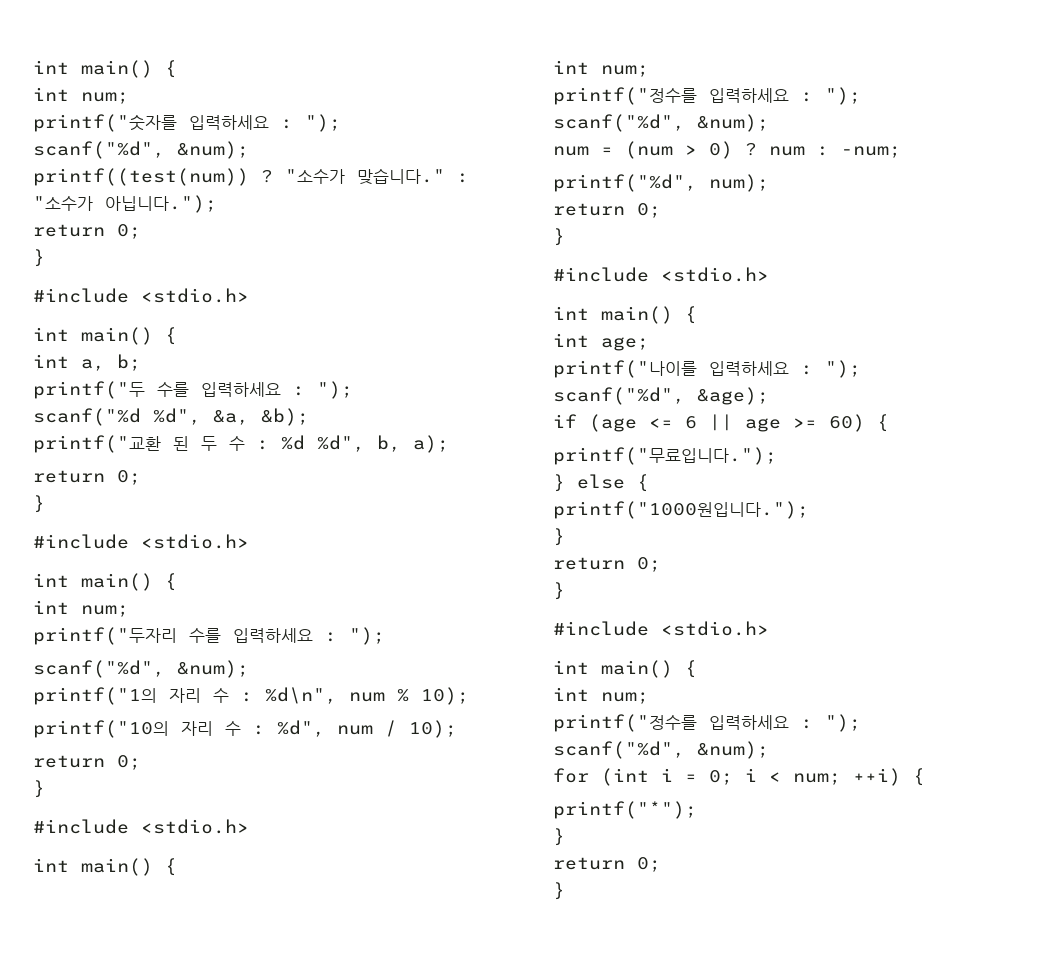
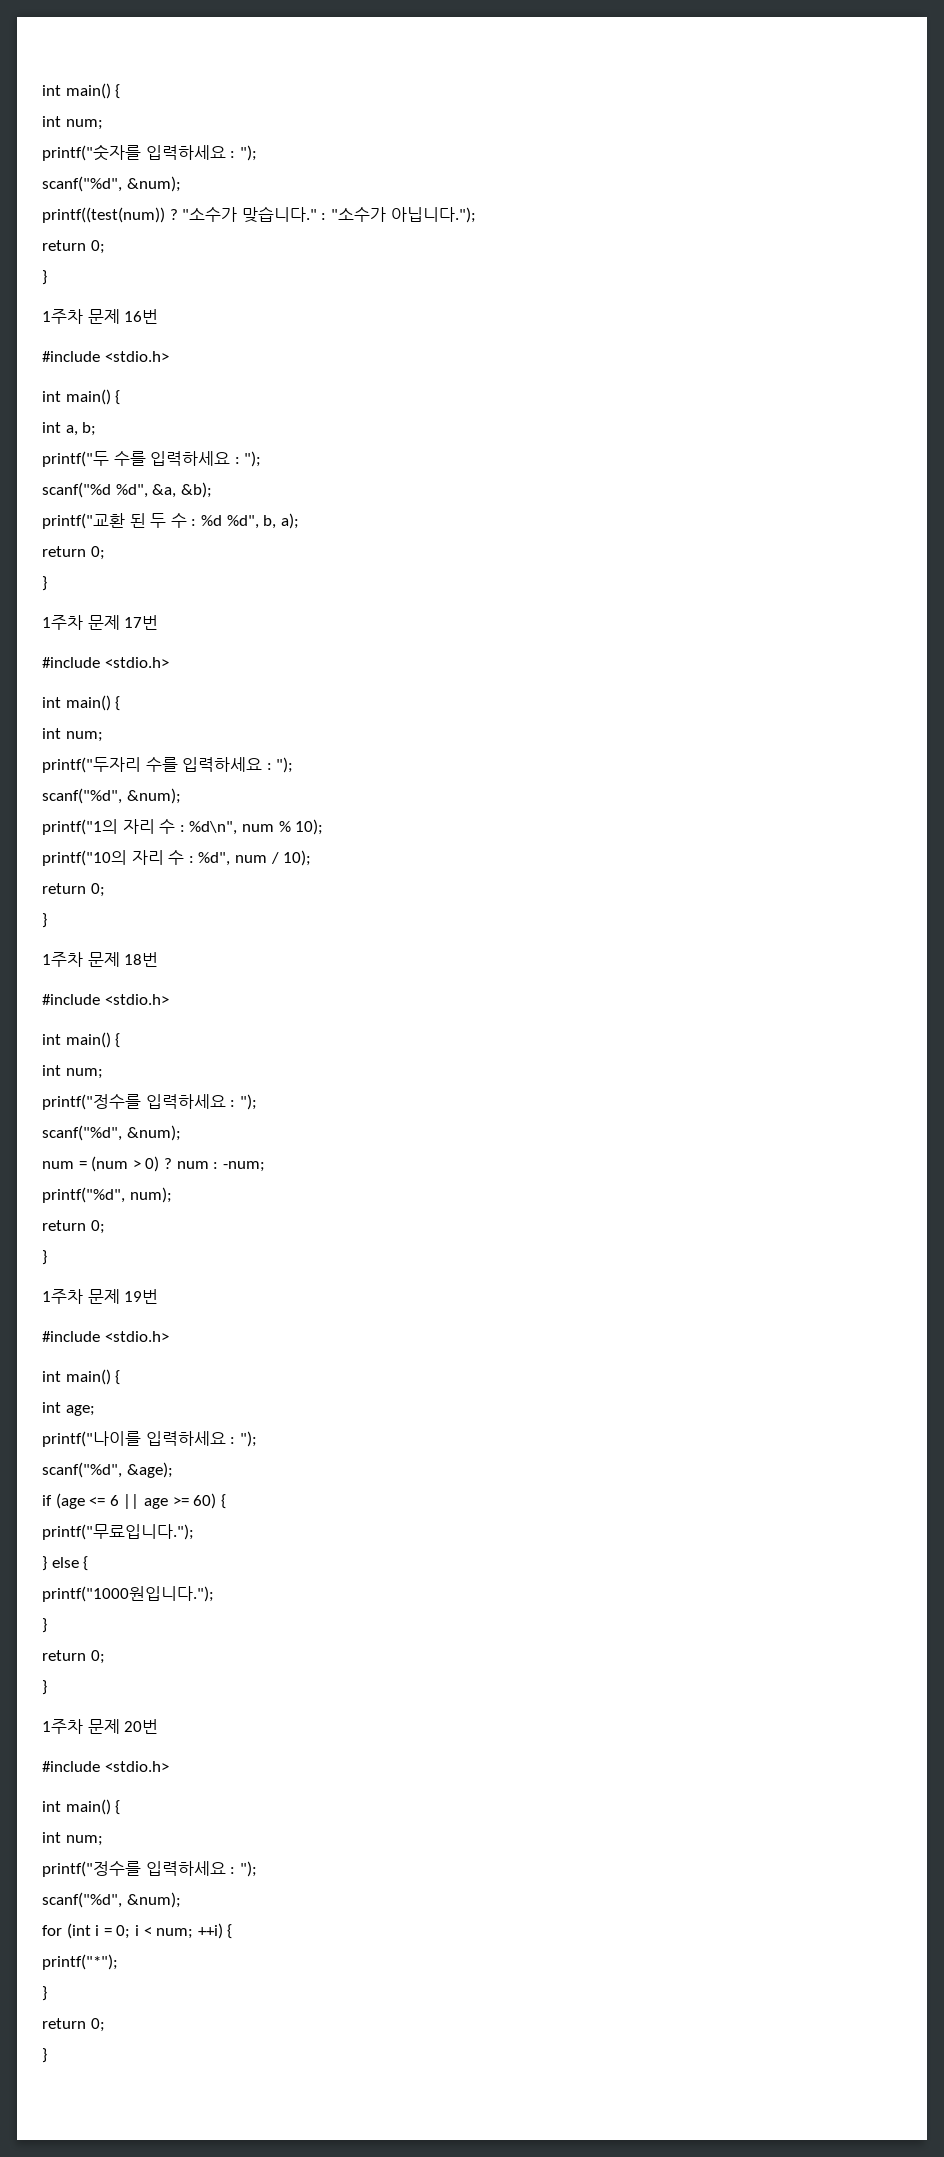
+ 1주차 문제 16번
+ 1주차 문제 17번
+ 1주차 문제 18번
+ 1주차 문제 19번
+ 1주차 문제 20번

